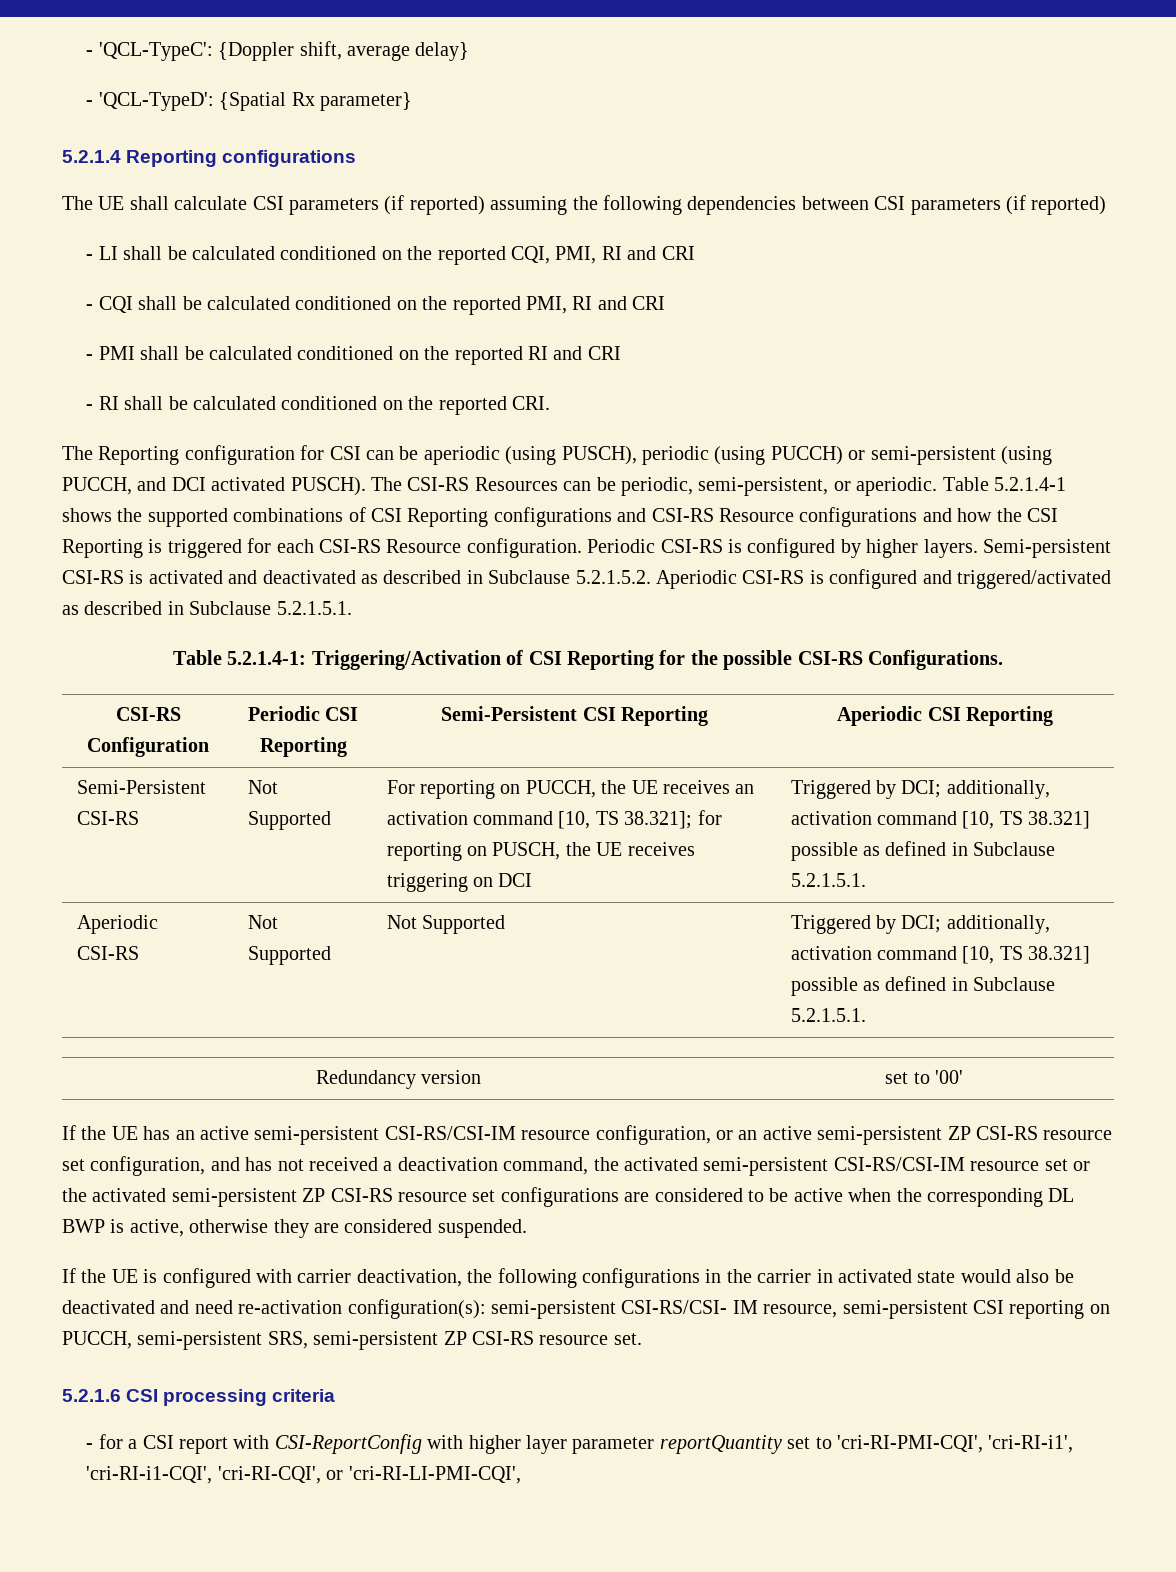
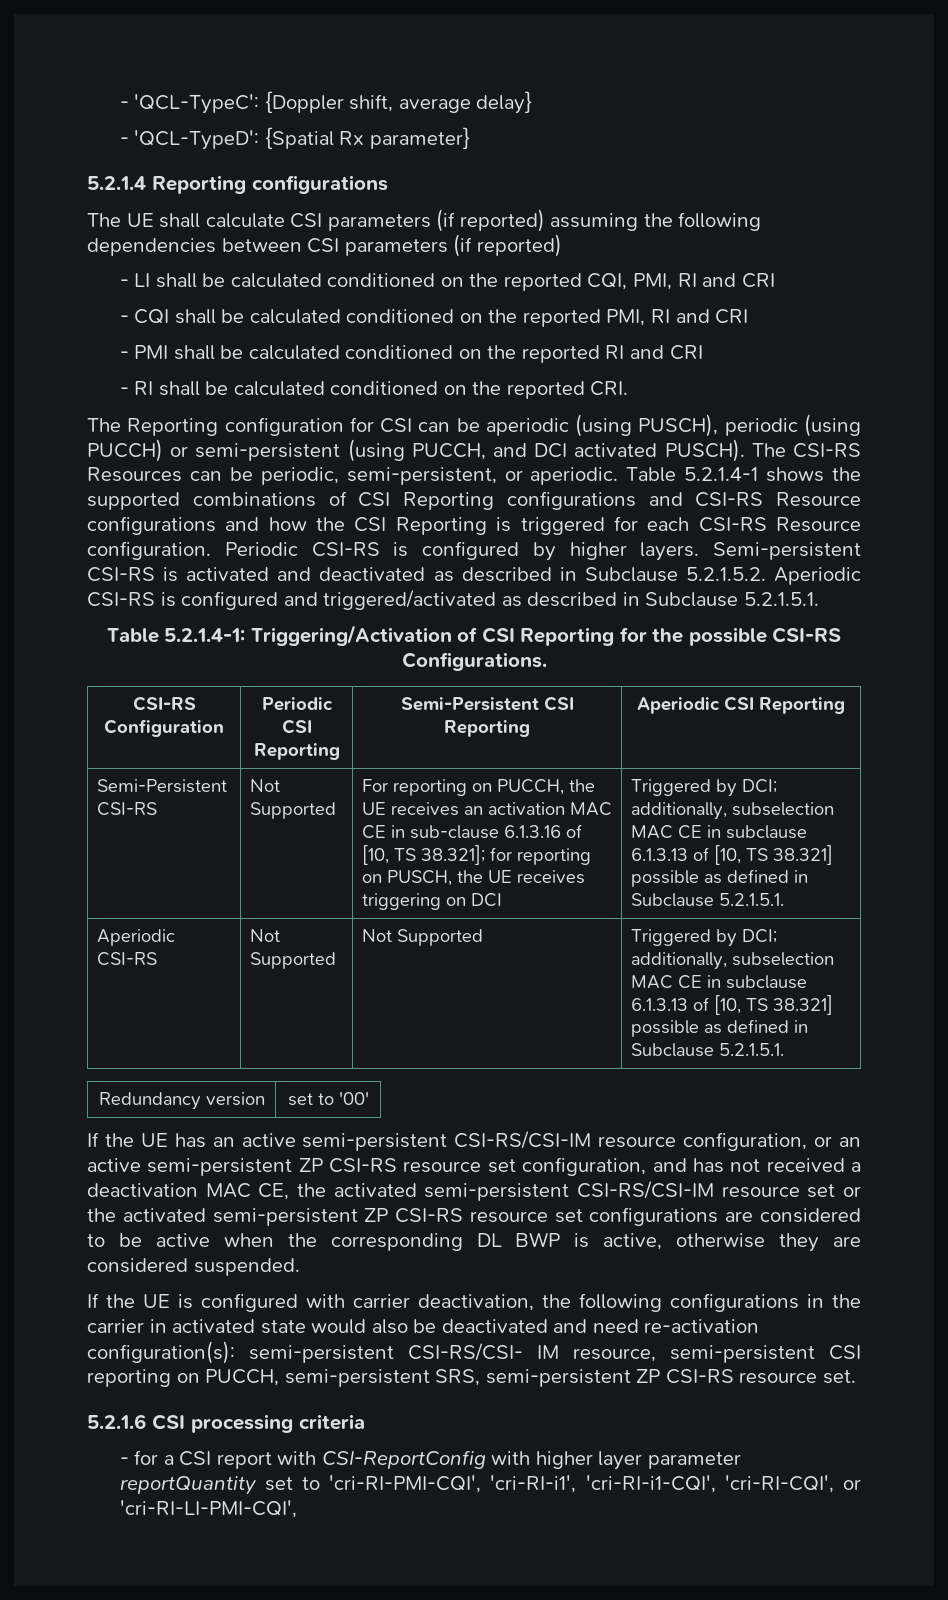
- For reporting on PUCCH, the UE receives an activation command [10, TS 38.321]; for reporting on PUSCH, the UE receives triggering on DCI | Triggered by DCI; additionally, activation command [10, TS 38.321] possible as defined in Subclause 5.2.1.5.1.
+ For reporting on PUCCH, the UE receives an activation MAC CE in sub-clause 6.1.3.16 of [10, TS 38.321]; for reporting on PUSCH, the UE receives triggering on DCI | Triggered by DCI; additionally, subselection MAC CE in subclause 6.1.3.13 of [10, TS 38.321] possible as defined in Subclause 5.2.1.5.1.
- Aperiodic CSI-RS | Not Supported | Not Supported | Triggered by DCI; additionally, activation command [10, TS 38.321] possible as defined in Subclause 5.2.1.5.1.
+ Aperiodic CSI-RS | Not Supported | Not Supported | Triggered by DCI; additionally, subselection MAC CE in subclause 6.1.3.13 of [10, TS 38.321] possible as defined in Subclause 5.2.1.5.1.
- If the UE has an active semi-persistent CSI-RS/CSI-IM resource configuration, or an active semi-persistent ZP CSI-RS resource set configuration, and has not received a deactivation command, the activated semi-persistent CSI-RS/CSI-IM resource set or the activated semi-persistent ZP CSI-RS resource set configurations are considered to be active when the corresponding DL BWP is active, otherwise they are considered suspended.
+ If the UE has an active semi-persistent CSI-RS/CSI-IM resource configuration, or an active semi-persistent ZP CSI-RS resource set configuration, and has not received a deactivation MAC CE, the activated semi-persistent CSI-RS/CSI-IM resource set or the activated semi-persistent ZP CSI-RS resource set configurations are considered to be active when the corresponding DL BWP is active, otherwise they are considered suspended.

